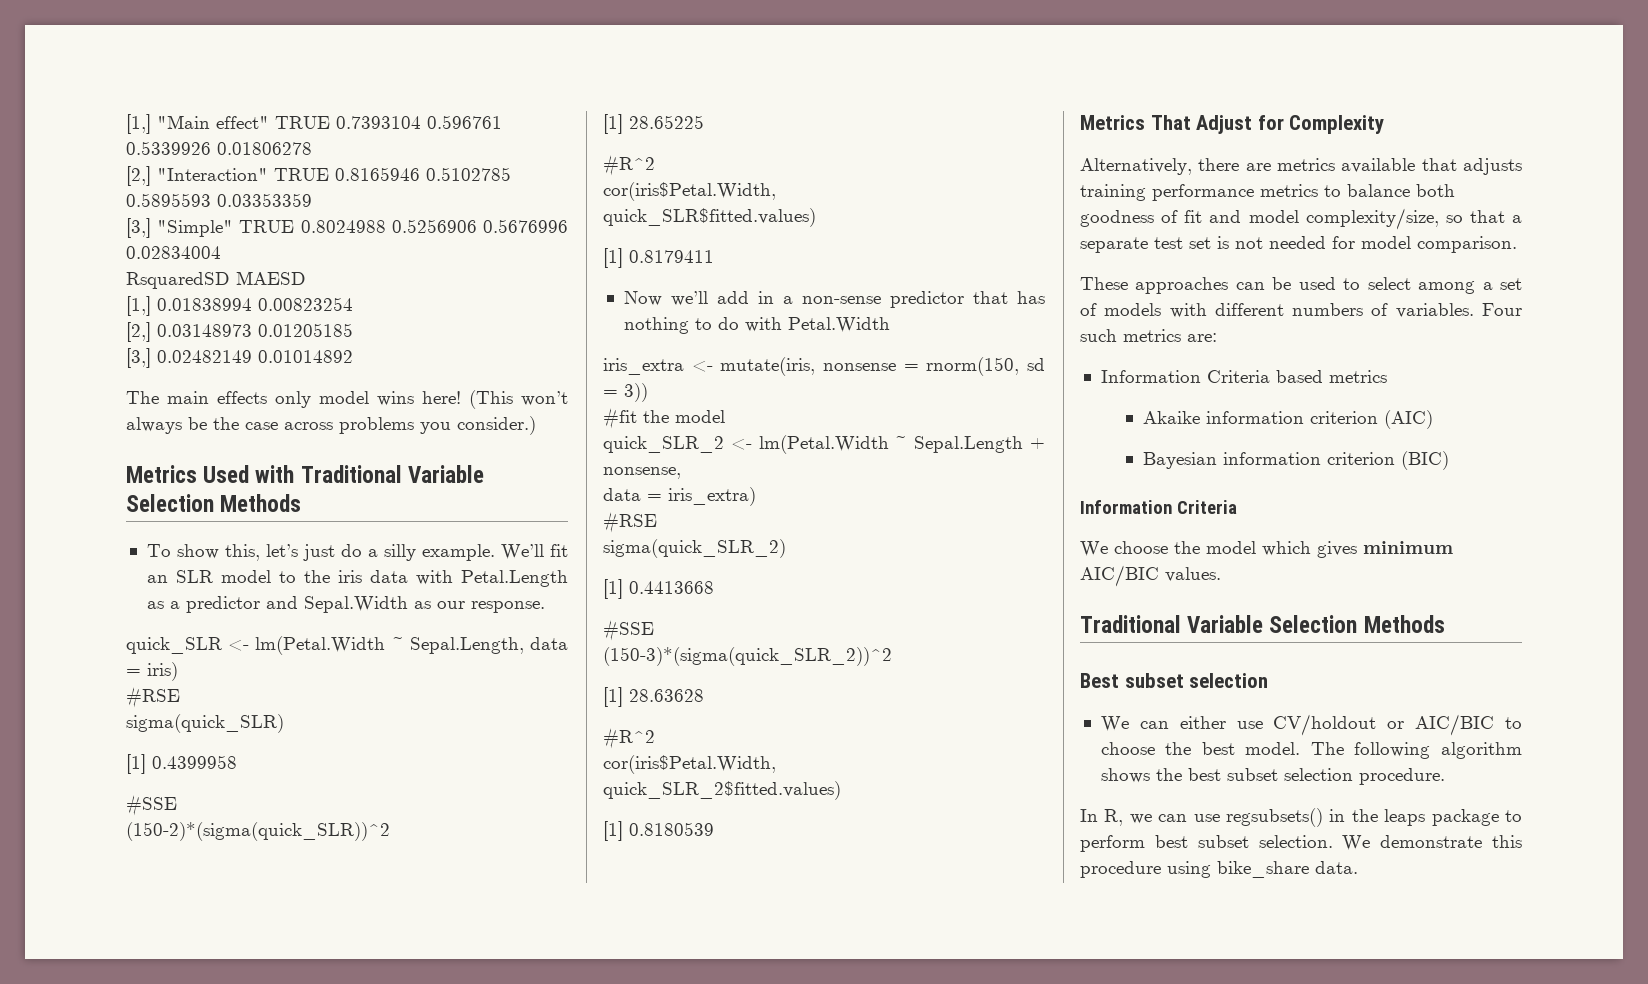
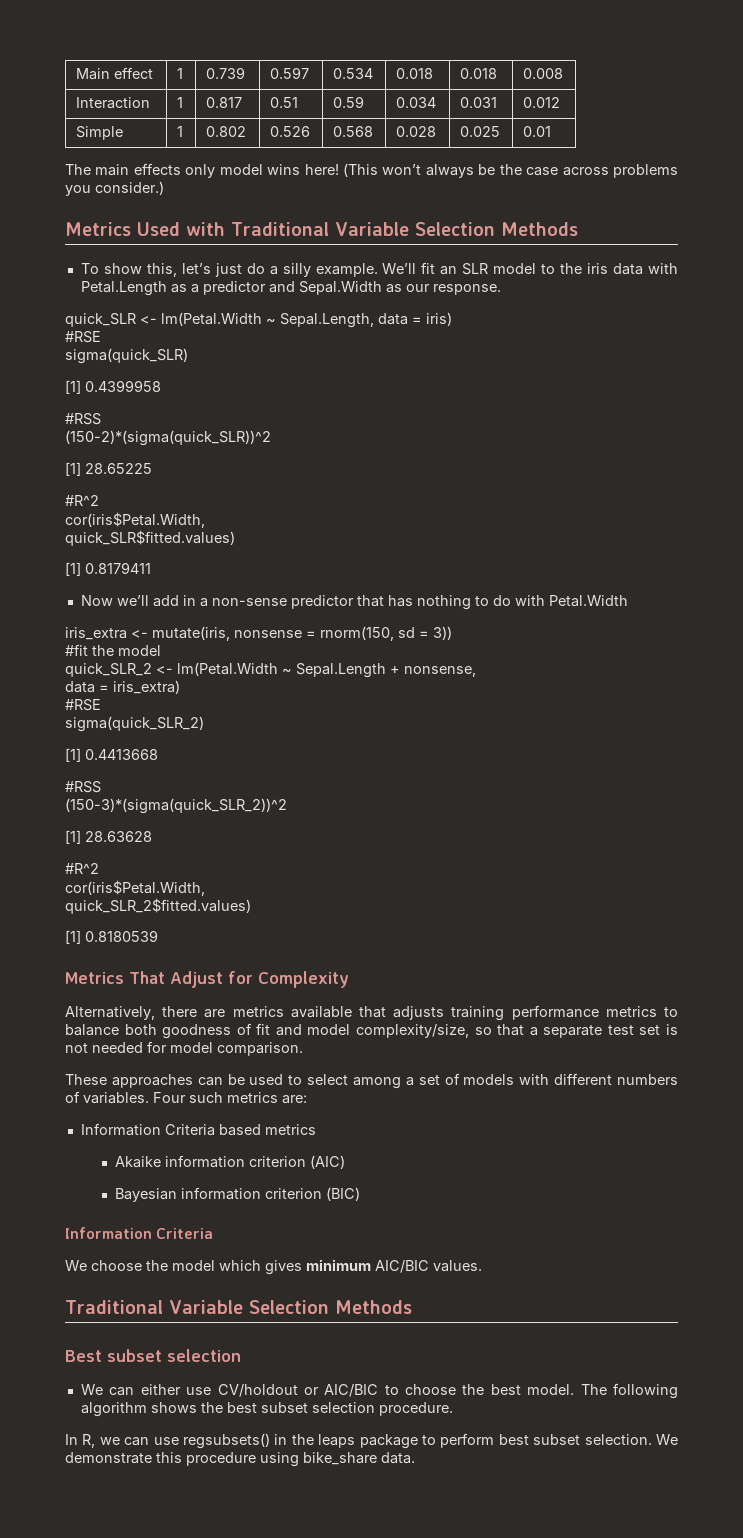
- [1,] "Main effect" TRUE 0.7393104 0.596761 0.5339926 0.01806278
- [2,] "Interaction" TRUE 0.8165946 0.5102785 0.5895593 0.03353359
- [3,] "Simple" TRUE 0.8024988 0.5256906 0.5676996 0.02834004
- RsquaredSD MAESD
- [1,] 0.01838994 0.00823254
- [2,] 0.03148973 0.01205185
- [3,] 0.02482149 0.01014892
+ Main effect | 1 | 0.739 | 0.597 | 0.534 | 0.018 | 0.018 | 0.008
+ Interaction | 1 | 0.817 | 0.51 | 0.59 | 0.034 | 0.031 | 0.012
+ Simple | 1 | 0.802 | 0.526 | 0.568 | 0.028 | 0.025 | 0.01
  [1] 0.4399958
- #SSE
+ #RSS
  [1] 0.4413668
- #SSE
+ #RSS

